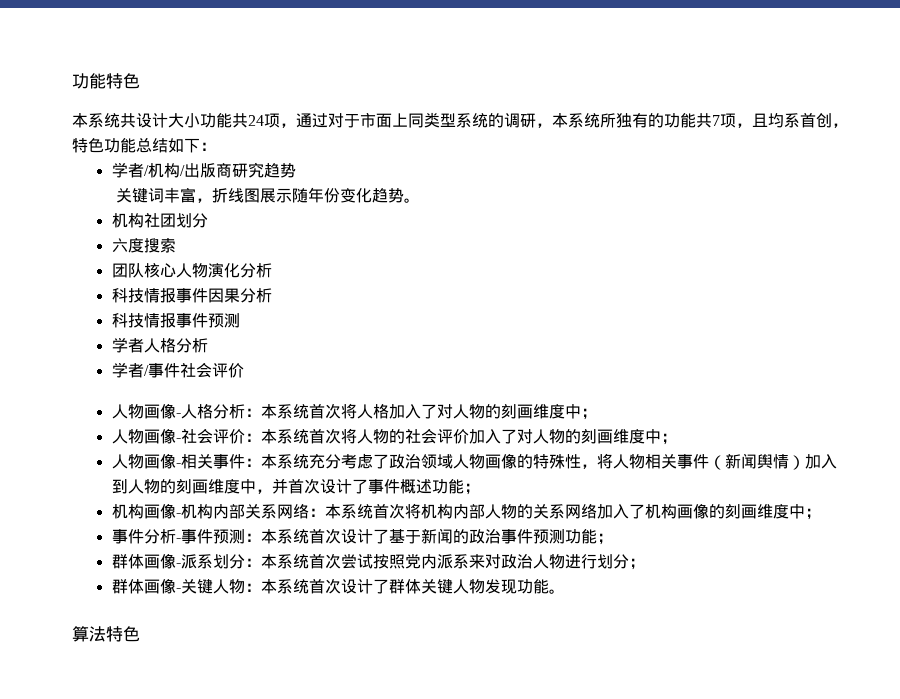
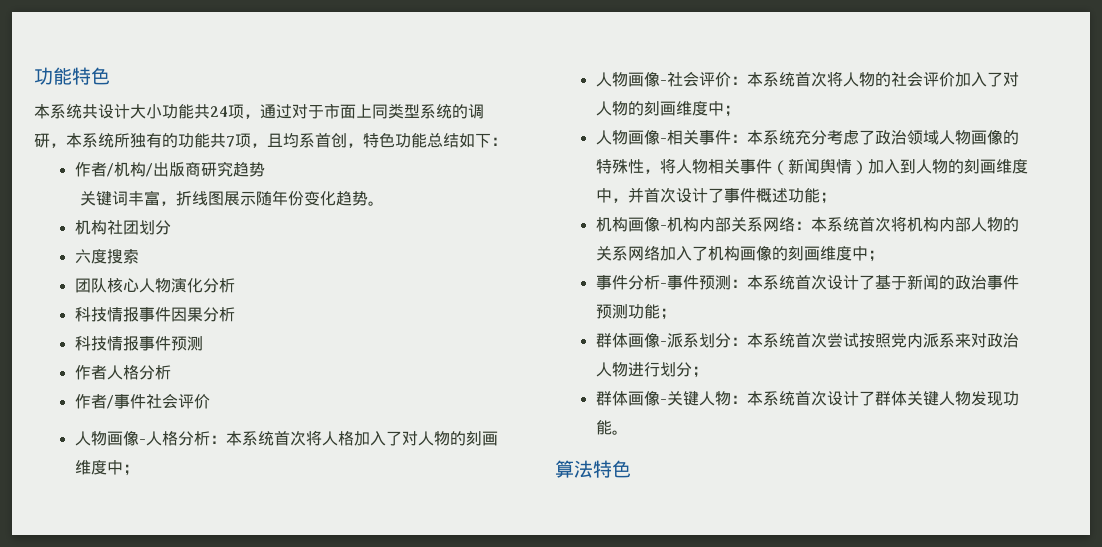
- 学者/机构/出版商研究趋势
+ 作者/机构/出版商研究趋势
- 学者人格分析
+ 作者人格分析
- 学者/事件社会评价
+ 作者/事件社会评价

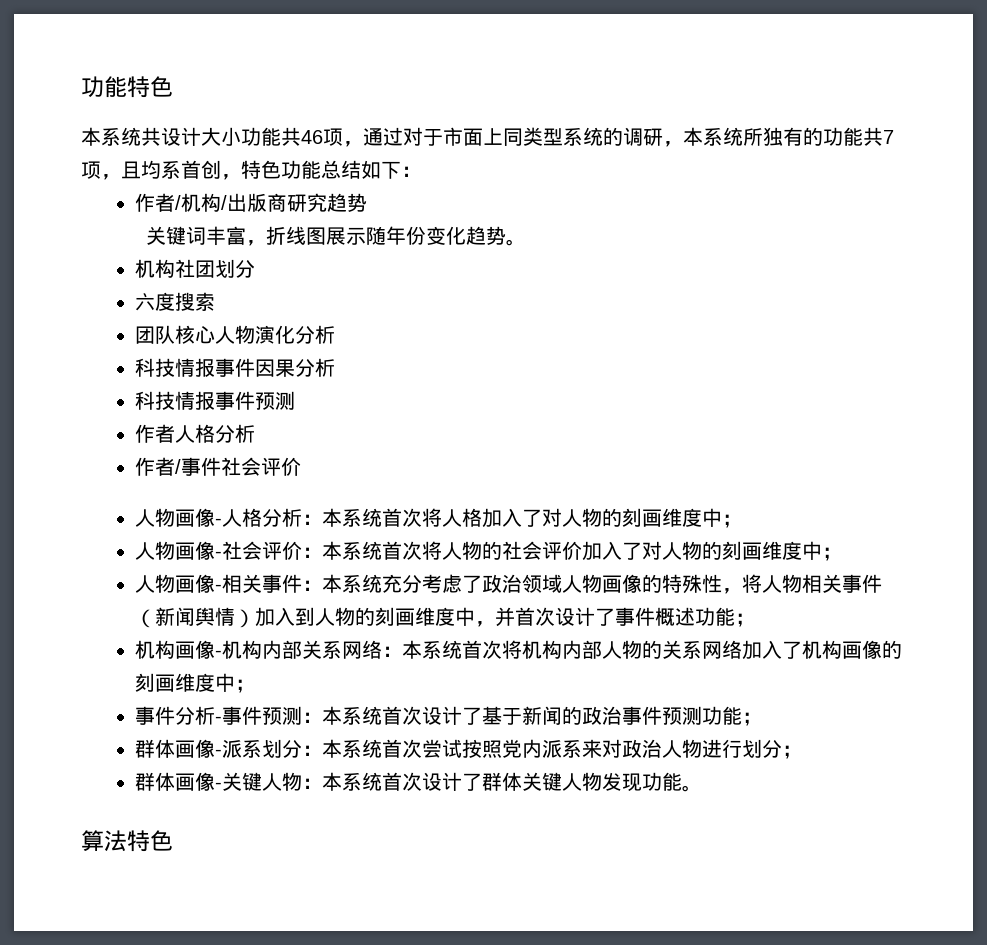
- 本系统共设计大小功能共24项，通过对于市面上同类型系统的调研，本系统所独有的功能共7项，且均系首创，特色功能总结如下：
+ 本系统共设计大小功能共46项，通过对于市面上同类型系统的调研，本系统所独有的功能共7项，且均系首创，特色功能总结如下：

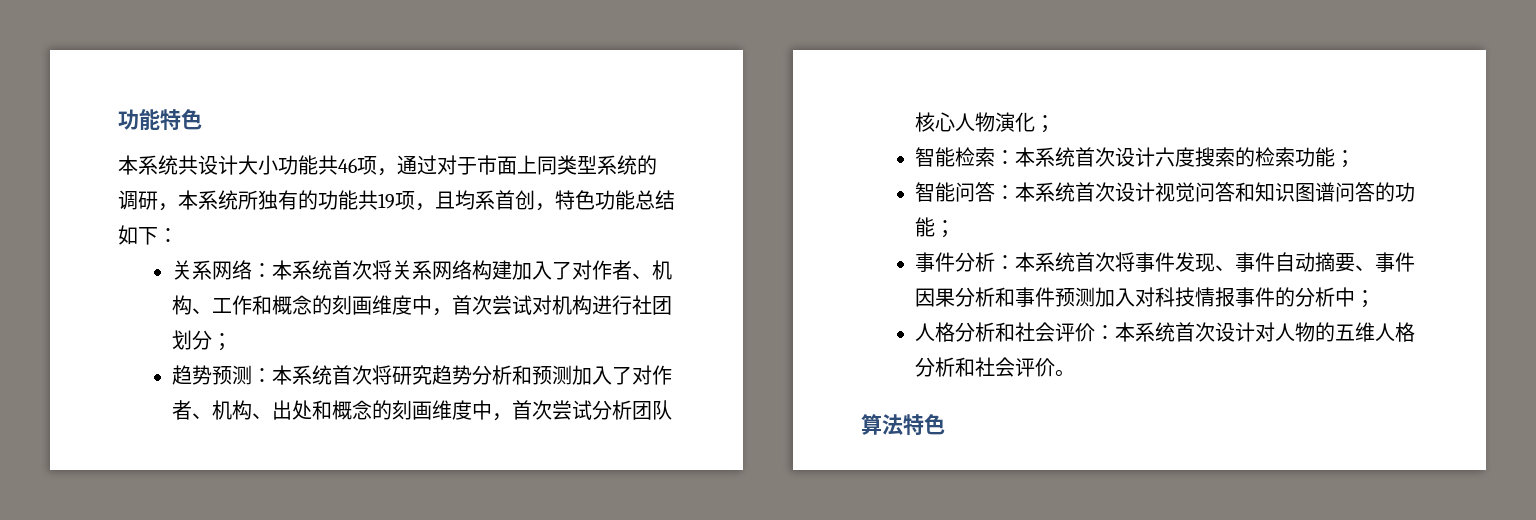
- 本系统共设计大小功能共46项，通过对于市面上同类型系统的调研，本系统所独有的功能共7项，且均系首创，特色功能总结如下：
+ 本系统共设计大小功能共46项，通过对于市面上同类型系统的调研，本系统所独有的功能共19项，且均系首创，特色功能总结如下：
- 作者/机构/出版商研究趋势
- 关键词丰富，折线图展示随年份变化趋势。
- 机构社团划分
- 六度搜索
- 团队核心人物演化分析
- 科技情报事件因果分析
- 科技情报事件预测
- 作者人格分析
- 作者/事件社会评价
- 人物画像-人格分析：本系统首次将人格加入了对人物的刻画维度中；
- 人物画像-社会评价：本系统首次将人物的社会评价加入了对人物的刻画维度中；
- 人物画像-相关事件：本系统充分考虑了政治领域人物画像的特殊性，将人物相关事件（新闻舆情）加入到人物的刻画维度中，并首次设计了事件概述功能；
- 机构画像-机构内部关系网络：本系统首次将机构内部人物的关系网络加入了机构画像的刻画维度中；
- 事件分析-事件预测：本系统首次设计了基于新闻的政治事件预测功能；
- 群体画像-派系划分：本系统首次尝试按照党内派系来对政治人物进行划分；
- 群体画像-关键人物：本系统首次设计了群体关键人物发现功能。
+ 关系网络：本系统首次将关系网络构建加入了对作者、机构、工作和概念的刻画维度中，首次尝试对机构进行社团划分；
+ 趋势预测：本系统首次将研究趋势分析和预测加入了对作者、机构、出处和概念的刻画维度中，首次尝试分析团队核心人物演化；
+ 智能检索：本系统首次设计六度搜索的检索功能；
+ 智能问答：本系统首次设计视觉问答和知识图谱问答的功能；
+ 事件分析：本系统首次将事件发现、事件自动摘要、事件因果分析和事件预测加入对科技情报事件的分析中；
+ 人格分析和社会评价：本系统首次设计对人物的五维人格分析和社会评价。

